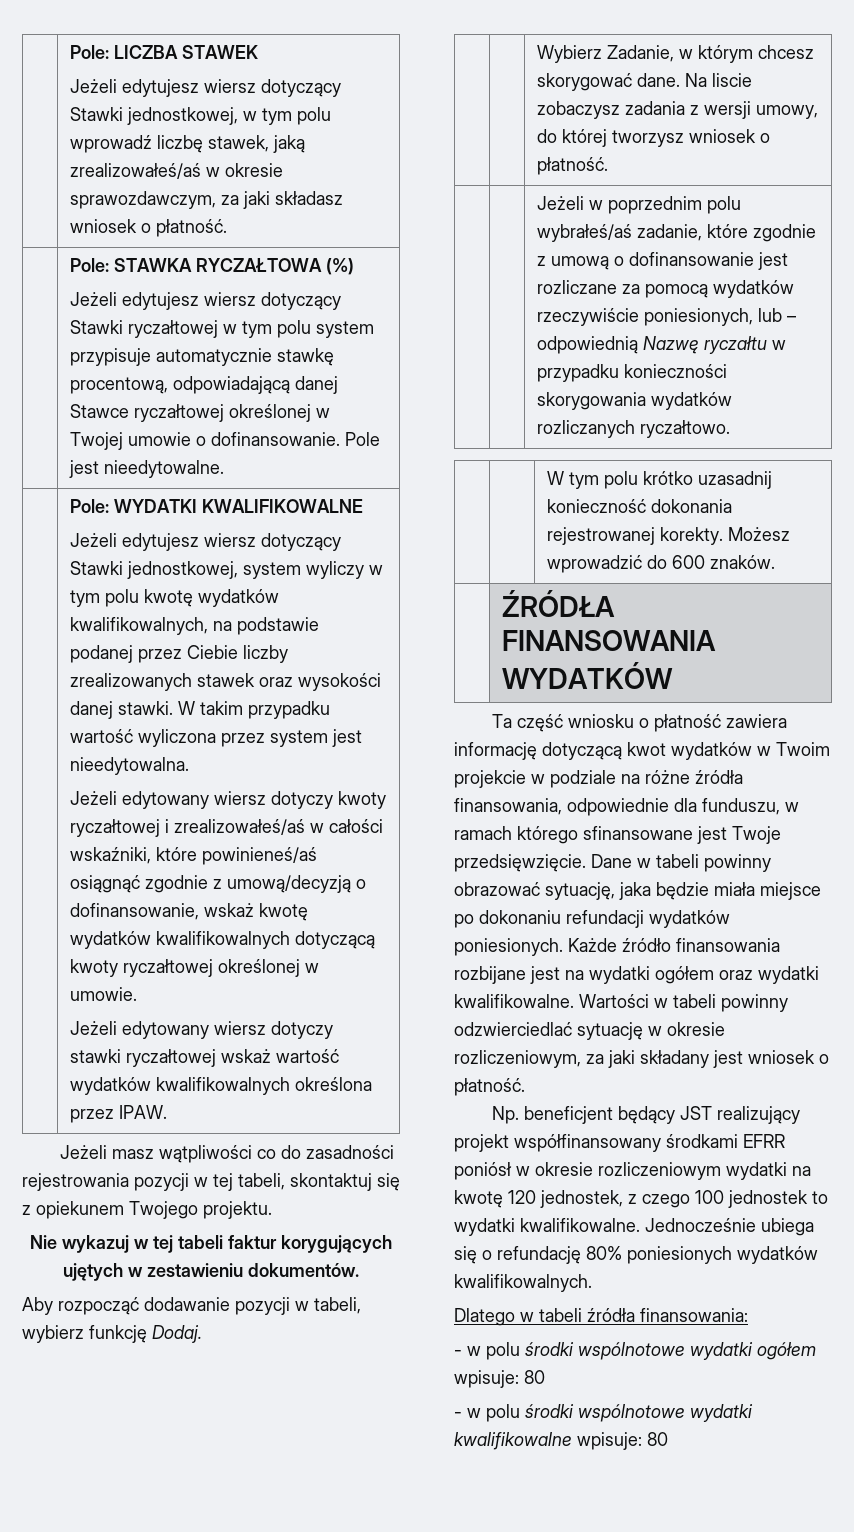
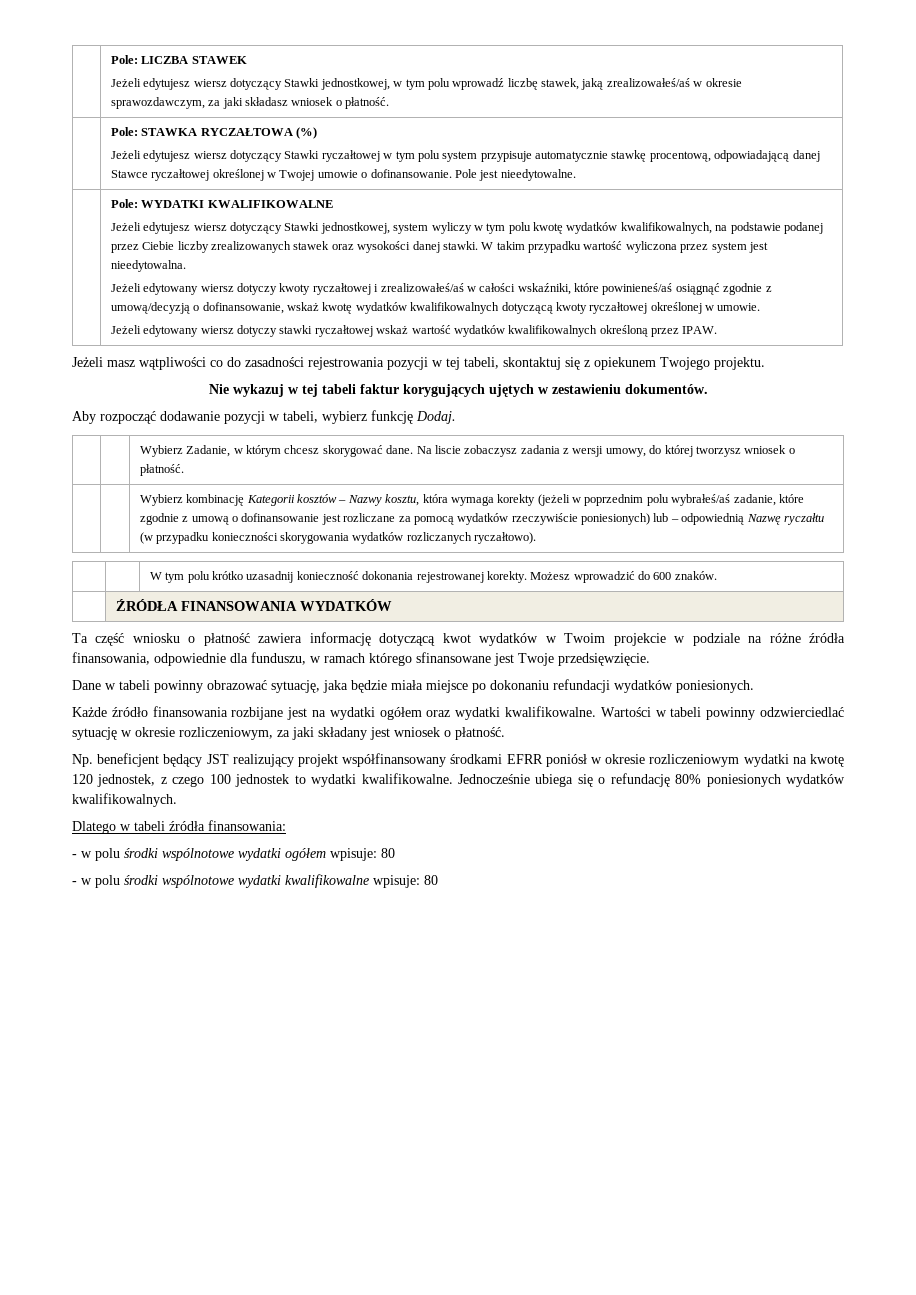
- Jeżeli edytowany wiersz dotyczy stawki ryczałtowej wskaż wartość wydatków kwalifikowalnych określona przez IPAW.
+ Jeżeli edytowany wiersz dotyczy stawki ryczałtowej wskaż wartość wydatków kwalifikowalnych określoną przez IPAW.
- Jeżeli w poprzednim polu wybrałeś/aś zadanie, które zgodnie z umową o dofinansowanie jest rozliczane za pomocą wydatków rzeczywiście poniesionych, lub – odpowiednią Nazwę ryczałtu w przypadku konieczności skorygowania wydatków rozliczanych ryczałtowo.
+ Wybierz kombinację Kategorii kosztów – Nazwy kosztu, która wymaga korekty (jeżeli w poprzednim polu wybrałeś/aś zadanie, które zgodnie z umową o dofinansowanie jest rozliczane za pomocą wydatków rzeczywiście poniesionych) lub – odpowiednią Nazwę ryczałtu (w przypadku konieczności skorygowania wydatków rozliczanych ryczałtowo).
- Ta część wniosku o płatność zawiera informację dotyczącą kwot wydatków w Twoim projekcie w podziale na różne źródła finansowania, odpowiednie dla funduszu, w ramach którego sfinansowane jest Twoje przedsięwzięcie. Dane w tabeli powinny obrazować sytuację, jaka będzie miała miejsce po dokonaniu refundacji wydatków poniesionych. Każde źródło finansowania rozbijane jest na wydatki ogółem oraz wydatki kwalifikowalne.
+ Ta część wniosku o płatność zawiera informację dotyczącą kwot wydatków w Twoim projekcie w podziale na różne źródła finansowania, odpowiednie dla funduszu, w ramach którego sfinansowane jest Twoje przedsięwzięcie.
+ Dane w tabeli powinny obrazować sytuację, jaka będzie miała miejsce po dokonaniu refundacji wydatków poniesionych.
+ Każde źródło finansowania rozbijane jest na wydatki ogółem oraz wydatki kwalifikowalne.

